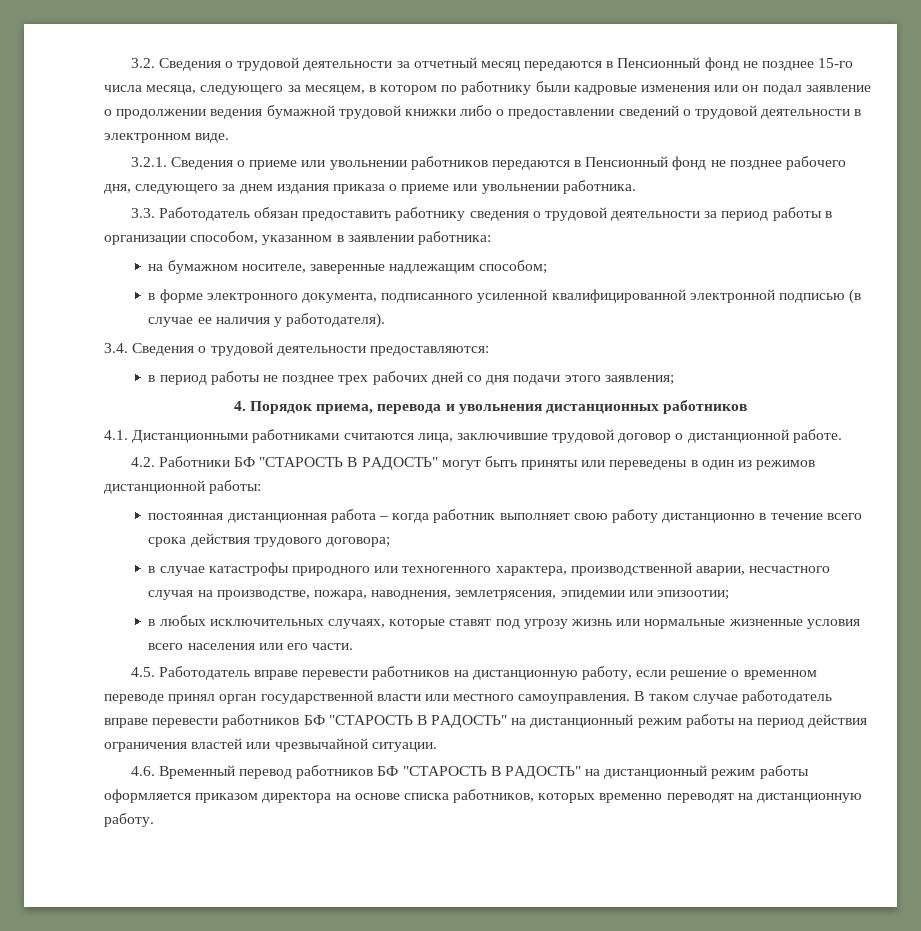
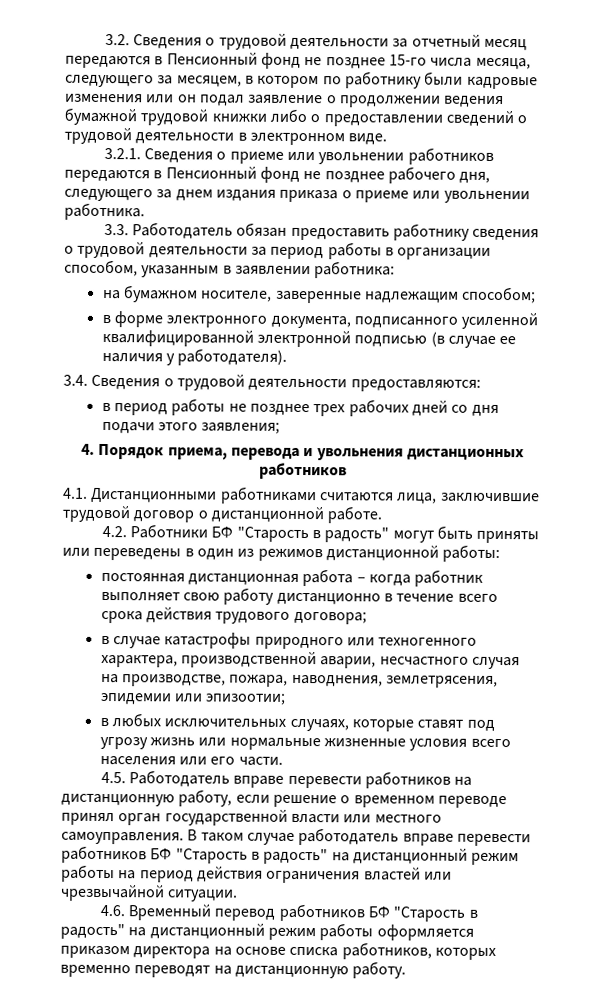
- 3.3. Работодатель обязан предоставить работнику сведения о трудовой деятельности за период работы в организации способом, указанном в заявлении работника:
+ 3.3. Работодатель обязан предоставить работнику сведения о трудовой деятельности за период работы в организации способом, указанным в заявлении работника:
- 4.2. Работники БФ "СТАРОСТЬ В РАДОСТЬ" могут быть приняты или переведены в один из режимов дистанционной работы:
+ 4.2. Работники БФ "Старость в радость" могут быть приняты или переведены в один из режимов дистанционной работы:
- В таком случае работодатель вправе перевести работников БФ "СТАРОСТЬ В РАДОСТЬ" на дистанционный режим работы на период действия ограничения властей или чрезвычайной ситуации.
+ В таком случае работодатель вправе перевести работников БФ "Старость в радость" на дистанционный режим работы на период действия ограничения властей или чрезвычайной ситуации.
- 4.6. Временный перевод работников БФ "СТАРОСТЬ В РАДОСТЬ" на дистанционный режим работы оформляется приказом директора на основе списка работников, которых временно переводят на дистанционную работу.
+ 4.6. Временный перевод работников БФ "Старость в радость" на дистанционный режим работы оформляется приказом директора на основе списка работников, которых временно переводят на дистанционную работу.

